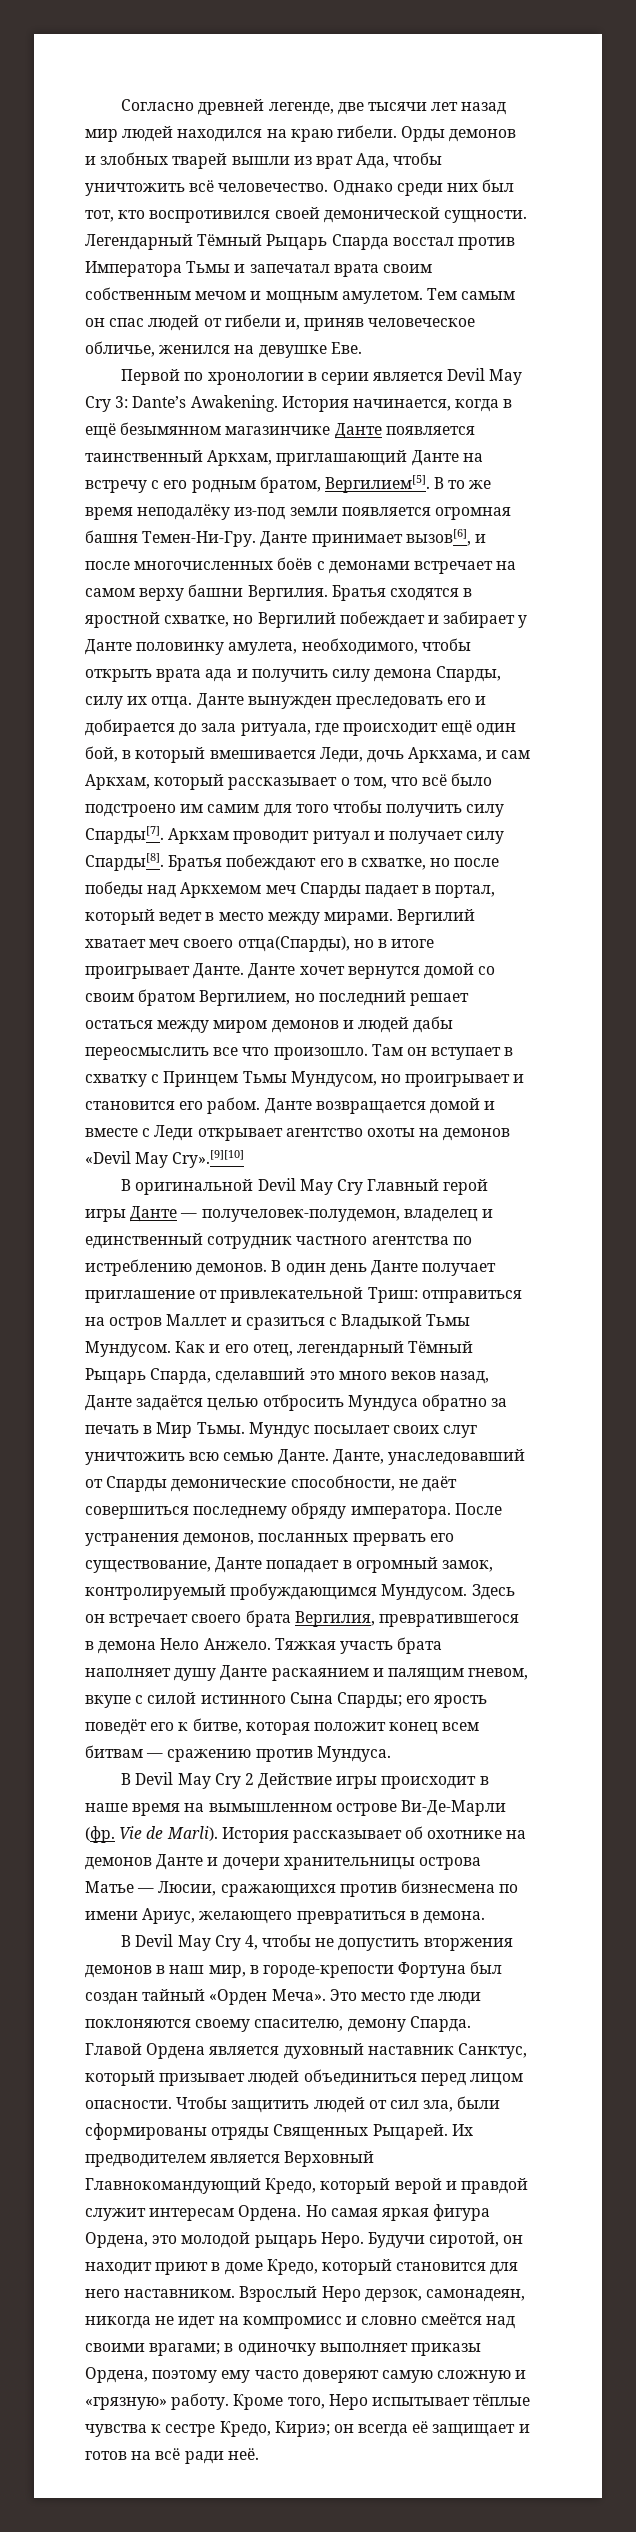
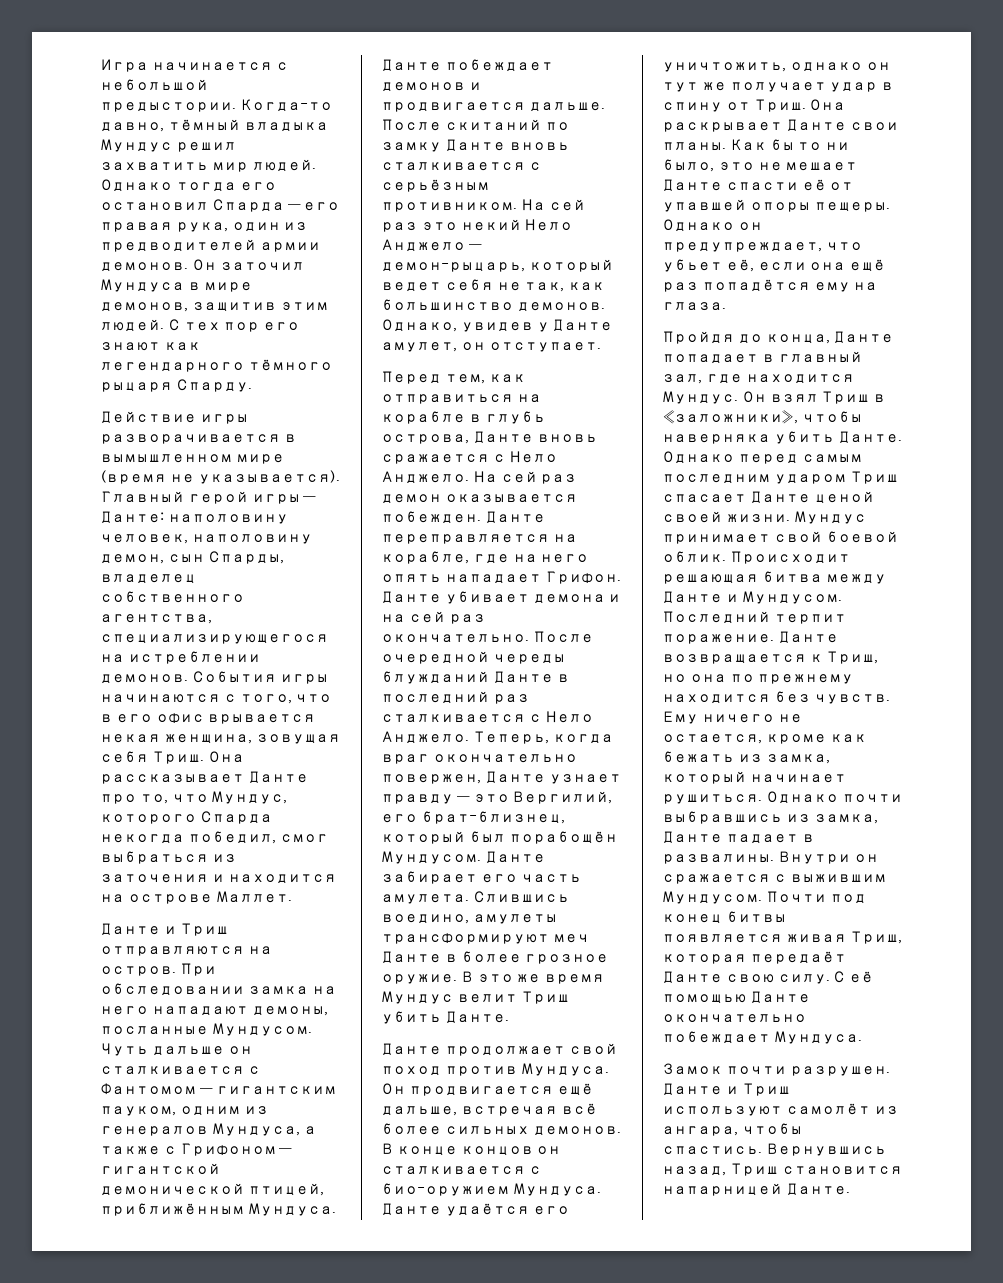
- Согласно древней легенде, две тысячи лет назад мир людей находился на краю гибели. Орды демонов и злобных тварей вышли из врат Ада, чтобы уничтожить всё человечество. Однако среди них был тот, кто воспротивился своей демонической сущности. Легендарный Тёмный Рыцарь Спарда восстал против Императора Тьмы и запечатал врата своим собственным мечом и мощным амулетом. Тем самым он спас людей от гибели и, приняв человеческое обличье, женился на девушке Еве.
- Первой по хронологии в серии является Devil May Cry 3: Dante’s Awakening. История начинается, когда в ещё безымянном магазинчике Данте появляется таинственный Аркхам, приглашающий Данте на встречу с его родным братом, Вергилием[5]. В то же время неподалёку из-под земли появляется огромная башня Темен-Ни-Гру. Данте принимает вызов[6], и после многочисленных боёв с демонами встречает на самом верху башни Вергилия. Братья сходятся в яростной схватке, но Вергилий побеждает и забирает у Данте половинку амулета, необходимого, чтобы открыть врата ада и получить силу демона Спарды, силу их отца. Данте вынужден преследовать его и добирается до зала ритуала, где происходит ещё один бой, в который вмешивается Леди, дочь Аркхама, и сам Аркхам, который рассказывает о том, что всё было подстроено им самим для того чтобы получить силу Спарды[7]. Аркхам проводит ритуал и получает силу Спарды[8]. Братья побеждают его в схватке, но после победы над Аркхемом меч Спарды падает в портал, который ведет в место между мирами. Вергилий хватает меч своего отца(Спарды), но в итоге проигрывает Данте. Данте хочет вернутся домой со своим братом Вергилием, но последний решает остаться между миром демонов и людей дабы переосмыслить все что произошло. Там он вступает в схватку с Принцем Тьмы Мундусом, но проигрывает и становится его рабом. Данте возвращается домой и вместе с Леди открывает агентство охоты на демонов «Devil May Cry».[9][10]
- В оригинальной Devil May Cry Главный герой игры Данте — получеловек-полудемон, владелец и единственный сотрудник частного агентства по истреблению демонов. В один день Данте получает приглашение от привлекательной Триш: отправиться на остров Маллет и сразиться с Владыкой Тьмы Мундусом. Как и его отец, легендарный Тёмный Рыцарь Спарда, сделавший это много веков назад, Данте задаётся целью отбросить Мундуса обратно за печать в Мир Тьмы. Мундус посылает своих слуг уничтожить всю семью Данте. Данте, унаследовавший от Спарды демонические способности, не даёт совершиться последнему обряду императора. После устранения демонов, посланных прервать его существование, Данте попадает в огромный замок, контролируемый пробуждающимся Мундусом. Здесь он встречает своего брата Вергилия, превратившегося в демона Нело Анжело. Тяжкая участь брата наполняет душу Данте раскаянием и палящим гневом, вкупе с силой истинного Сына Спарды; его ярость поведёт его к битве, которая положит конец всем битвам — сражению против Мундуса.
- В Devil May Cry 2 Действие игры происходит в наше время на вымышленном острове Ви-Де-Марли (фр. Vie de Marli). История рассказывает об охотнике на демонов Данте и дочери хранительницы острова Матье — Люсии, сражающихся против бизнесмена по имени Ариус, желающего превратиться в демона.
- В Devil May Cry 4, чтобы не допустить вторжения демонов в наш мир, в городе-крепости Фортуна был создан тайный «Орден Меча». Это место где люди поклоняются своему спасителю, демону Спарда. Главой Ордена является духовный наставник Санктус, который призывает людей объединиться перед лицом опасности. Чтобы защитить людей от сил зла, были сформированы отряды Священных Рыцарей. Их предводителем является Верховный Главнокомандующий Кредо, который верой и правдой служит интересам Ордена. Но самая яркая фигура Ордена, это молодой рыцарь Неро. Будучи сиротой, он находит приют в доме Кредо, который становится для него наставником. Взрослый Неро дерзок, самонадеян, никогда не идет на компромисс и словно смеётся над своими врагами; в одиночку выполняет приказы Ордена, поэтому ему часто доверяют самую сложную и «грязную» работу. Кроме того, Неро испытывает тёплые чувства к сестре Кредо, Кириэ; он всегда её защищает и готов на всё ради неё.
+ Игра начинается с небольшой предыстории. Когда-то давно, тёмный владыка Мундус решил захватить мир людей. Однако тогда его остановил Спарда — его правая рука, один из предводителей армии демонов. Он заточил Мундуса в мире демонов, защитив этим людей. С тех пор его знают как легендарного тёмного рыцаря Спарду.
+ Действие игры разворачивается в вымышленном мире (время не указывается). Главный герой игры — Данте: наполовину человек, наполовину демон, сын Спарды, владелец собственного агентства, специализирующегося на истреблении демонов. События игры начинаются с того, что в его офис врывается некая женщина, зовущая себя Триш. Она рассказывает Данте про то, что Мундус, которого Спарда некогда победил, смог выбраться из заточения и находится на острове Маллет.
+ Данте и Триш отправляются на остров. При обследовании замка на него нападают демоны, посланные Мундусом. Чуть дальше он сталкивается с Фантомом — гигантским пауком, одним из генералов Мундуса, а также с Грифоном — гигантской демонической птицей, приближённым Мундуса. Данте побеждает демонов и продвигается дальше. После скитаний по замку Данте вновь сталкивается с серьёзным противником. На сей раз это некий Нело Анджело — демон-рыцарь, который ведет себя не так, как большинство демонов. Однако, увидев у Данте амулет, он отступает.
+ Перед тем, как отправиться на корабле в глубь острова, Данте вновь сражается с Нело Анджело. На сей раз демон оказывается побежден. Данте переправляется на корабле, где на него опять нападает Грифон. Данте убивает демона и на сей раз окончательно. После очередной череды блужданий Данте в последний раз сталкивается с Нело Анджело. Теперь, когда враг окончательно повержен, Данте узнает правду — это Вергилий, его брат-близнец, который был порабощён Мундусом. Данте забирает его часть амулета. Слившись воедино, амулеты трансформируют меч Данте в более грозное оружие. В это же время Мундус велит Триш убить Данте.
+ Данте продолжает свой поход против Мундуса. Он продвигается ещё дальше, встречая всё более сильных демонов. В конце концов он сталкивается с био-оружием Мундуса. Данте удаётся его уничтожить, однако он тут же получает удар в спину от Триш. Она раскрывает Данте свои планы. Как бы то ни было, это не мешает Данте спасти её от упавшей опоры пещеры. Однако он предупреждает, что убьет её, если она ещё раз попадётся ему на глаза.
+ Пройдя до конца, Данте попадает в главный зал, где находится Мундус. Он взял Триш в «заложники», чтобы наверняка убить Данте. Однако перед самым последним ударом Триш спасает Данте ценой своей жизни. Мундус принимает свой боевой облик. Происходит решающая битва между Данте и Мундусом. Последний терпит поражение. Данте возвращается к Триш, но она по прежнему находится без чувств. Ему ничего не остается, кроме как бежать из замка, который начинает рушиться. Однако почти выбравшись из замка, Данте падает в развалины. Внутри он сражается с выжившим Мундусом. Почти под конец битвы появляется живая Триш, которая передаёт Данте свою силу. С её помощью Данте окончательно побеждает Мундуса.
+ Замок почти разрушен. Данте и Триш используют самолёт из ангара, чтобы спастись. Вернувшись назад, Триш становится напарницей Данте.

